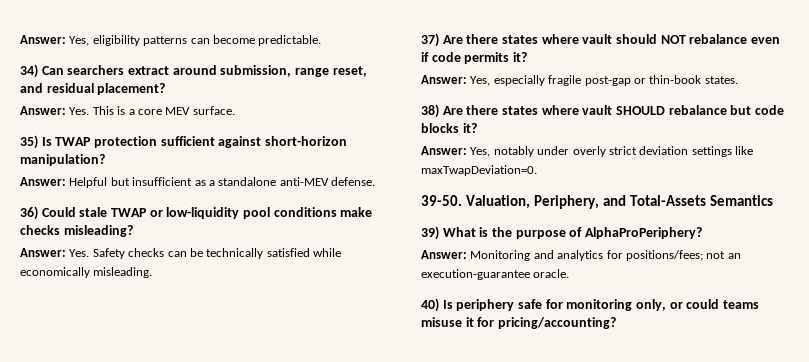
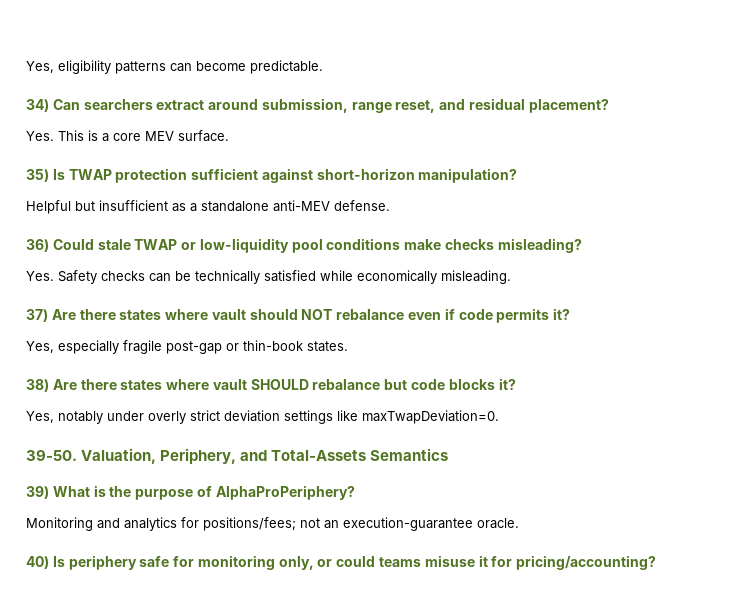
- Answer: Yes, eligibility patterns can become predictable.
+ Yes, eligibility patterns can become predictable.
- Answer: Yes. This is a core MEV surface.
+ Yes. This is a core MEV surface.
- Answer: Helpful but insufficient as a standalone anti-MEV defense.
+ Helpful but insufficient as a standalone anti-MEV defense.
- Answer: Yes. Safety checks can be technically satisfied while economically misleading.
+ Yes. Safety checks can be technically satisfied while economically misleading.
- Answer: Yes, especially fragile post-gap or thin-book states.
+ Yes, especially fragile post-gap or thin-book states.
- Answer: Yes, notably under overly strict deviation settings like maxTwapDeviation=0.
+ Yes, notably under overly strict deviation settings like maxTwapDeviation=0.
- Answer: Monitoring and analytics for positions/fees; not an execution-guarantee oracle.
+ Monitoring and analytics for positions/fees; not an execution-guarantee oracle.

